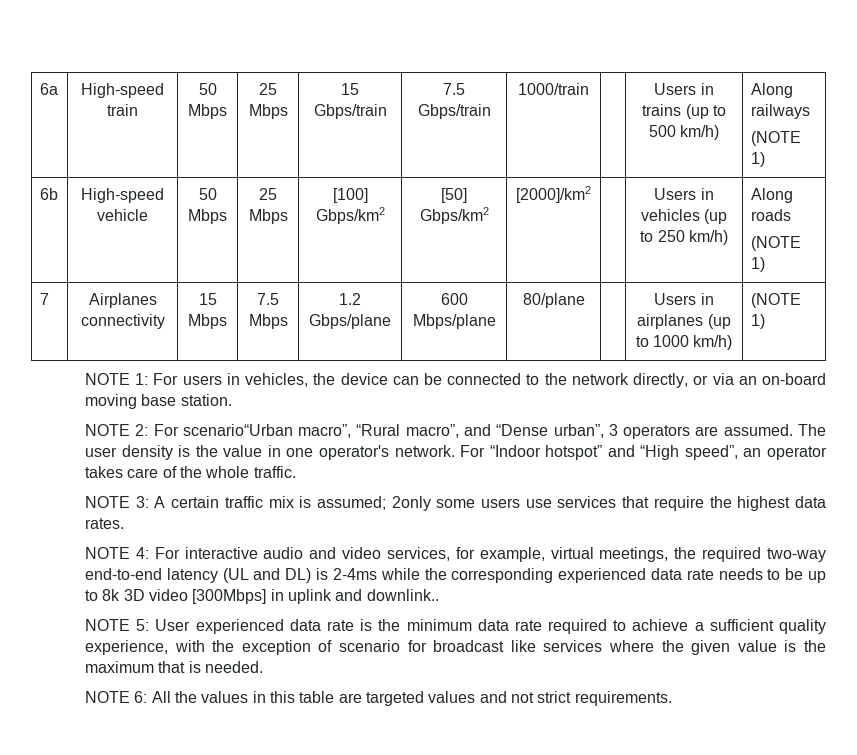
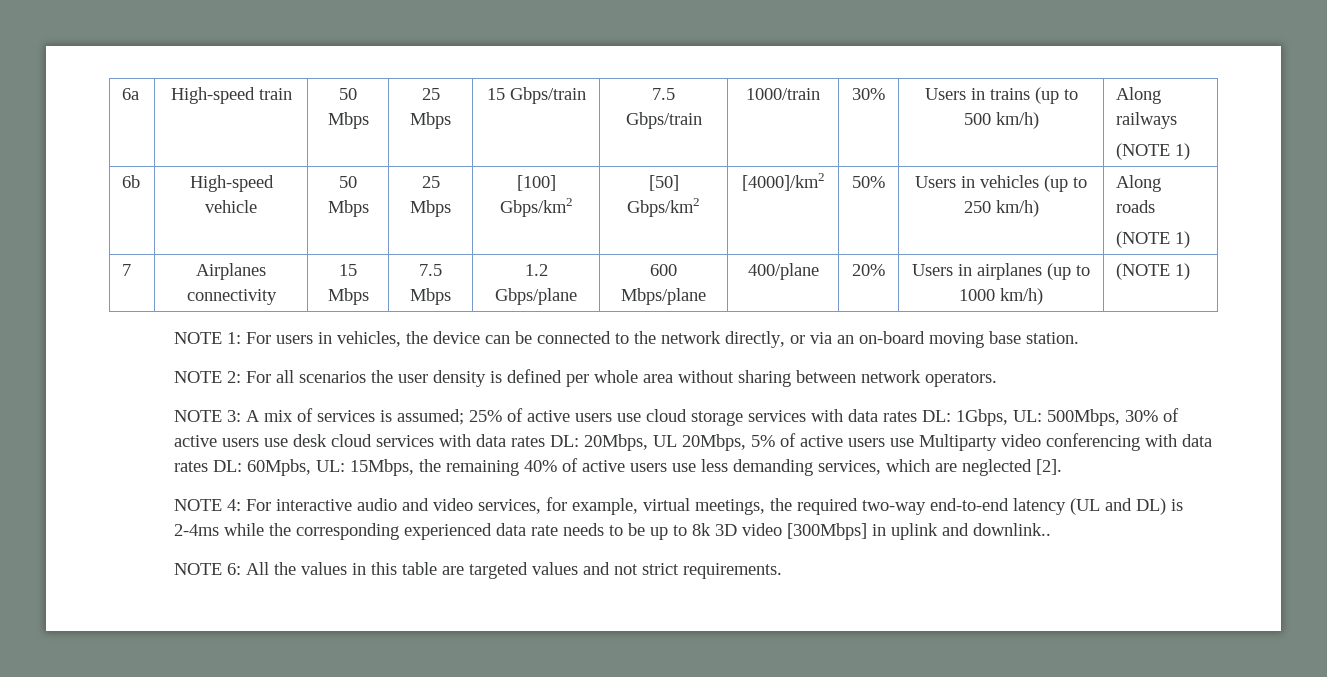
- 6a | High-speed train | 50 Mbps | 25 Mbps | 15 Gbps/train | 7.5 Gbps/train | 1000/train | | Users in trains (up to 500 km/h) | Along railways
+ 6a | High-speed train | 50 Mbps | 25 Mbps | 15 Gbps/train | 7.5 Gbps/train | 1000/train | 30% | Users in trains (up to 500 km/h) | Along railways
- 6b | High-speed vehicle | 50 Mbps | 25 Mbps | [100] Gbps/km2 | [50] Gbps/km2 | [2000]/km2 | | Users in vehicles (up to 250 km/h) | Along roads
+ 6b | High-speed vehicle | 50 Mbps | 25 Mbps | [100] Gbps/km2 | [50] Gbps/km2 | [4000]/km2 | 50% | Users in vehicles (up to 250 km/h) | Along roads
- 7 | Airplanes connectivity | 15 Mbps | 7.5 Mbps | 1.2 Gbps/plane | 600 Mbps/plane | 80/plane | | Users in airplanes (up to 1000 km/h) | (NOTE 1)
+ 7 | Airplanes connectivity | 15 Mbps | 7.5 Mbps | 1.2 Gbps/plane | 600 Mbps/plane | 400/plane | 20% | Users in airplanes (up to 1000 km/h) | (NOTE 1)
- NOTE 2: For scenario“Urban macro”, “Rural macro”, and “Dense urban”, 3 operators are assumed. The user density is the value in one operator's network. For “Indoor hotspot” and “High speed”, an operator takes care of the whole traffic.
- NOTE 3: A certain traffic mix is assumed; 2only some users use services that require the highest data rates.
+ NOTE 2: For all scenarios the user density is defined per whole area without sharing between network operators.
+ NOTE 3: A mix of services is assumed; 25% of active users use cloud storage services with data rates DL: 1Gbps, UL: 500Mbps, 30% of active users use desk cloud services with data rates DL: 20Mbps, UL 20Mbps, 5% of active users use Multiparty video conferencing with data rates DL: 60Mpbs, UL: 15Mbps, the remaining 40% of active users use less demanding services, which are neglected [2].
- NOTE 5: User experienced data rate is the minimum data rate required to achieve a sufficient quality experience, with the exception of scenario for broadcast like services where the given value is the maximum that is needed.

